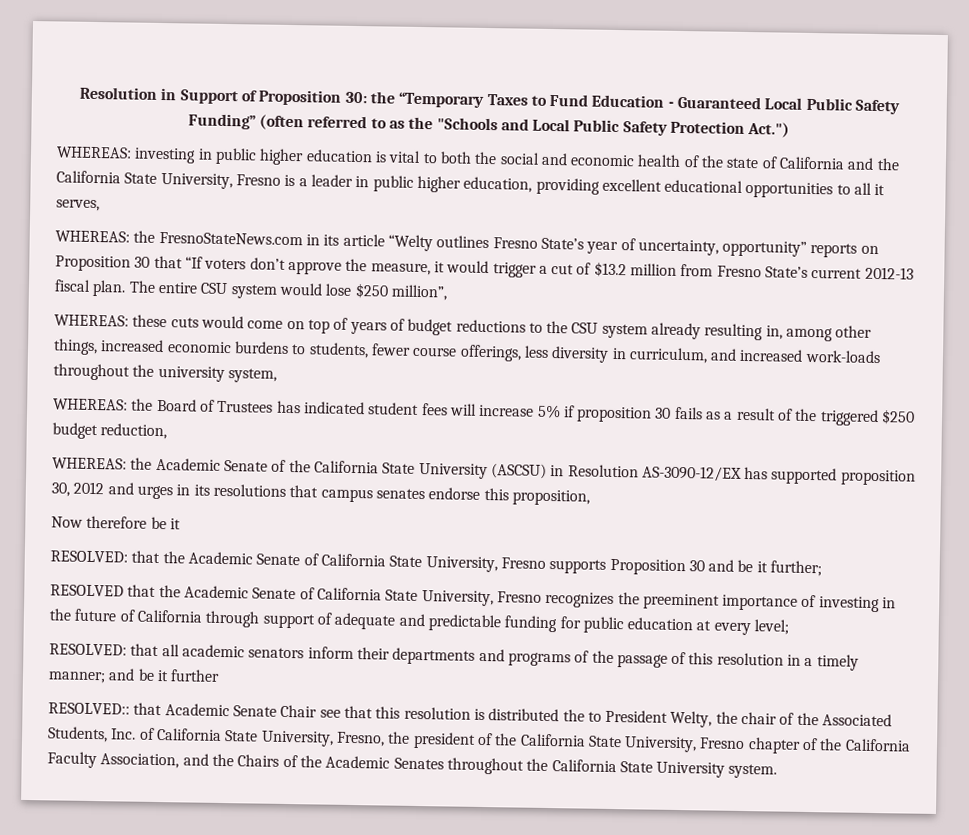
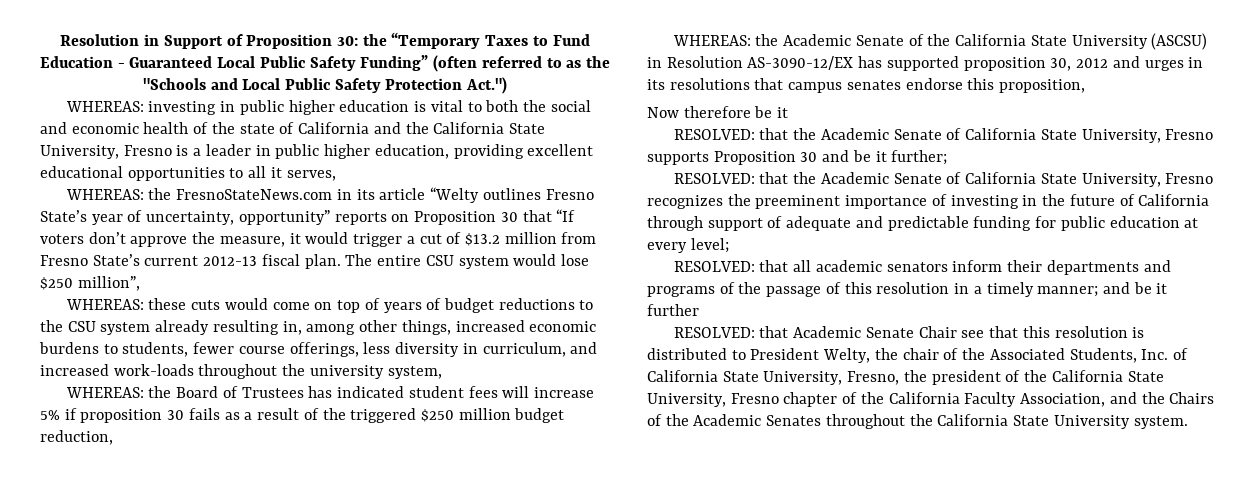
- WHEREAS: the Board of Trustees has indicated student fees will increase 5% if proposition 30 fails as a result of the triggered $250 budget reduction,
+ WHEREAS: the Board of Trustees has indicated student fees will increase 5% if proposition 30 fails as a result of the triggered $250 million budget reduction,
- RESOLVED that the Academic Senate of California State University, Fresno recognizes the preeminent importance of investing in the future of California through support of adequate and predictable funding for public education at every level;
+ RESOLVED: that the Academic Senate of California State University, Fresno recognizes the preeminent importance of investing in the future of California through support of adequate and predictable funding for public education at every level;
- RESOLVED:: that Academic Senate Chair see that this resolution is distributed the to President Welty, the chair of the Associated Students, Inc. of California State University, Fresno, the president of the California State University, Fresno chapter of the California Faculty Association, and the Chairs of the Academic Senates throughout the California State University system.
+ RESOLVED: that Academic Senate Chair see that this resolution is distributed to President Welty, the chair of the Associated Students, Inc. of California State University, Fresno, the president of the California State University, Fresno chapter of the California Faculty Association, and the Chairs of the Academic Senates throughout the California State University system.

